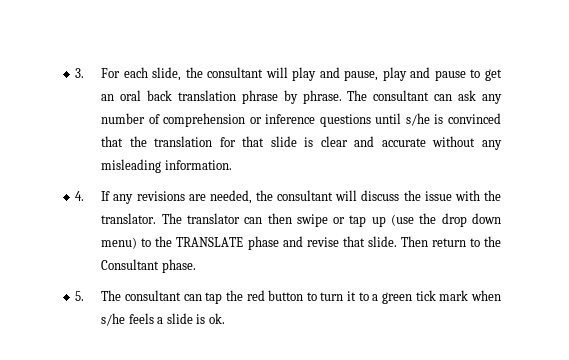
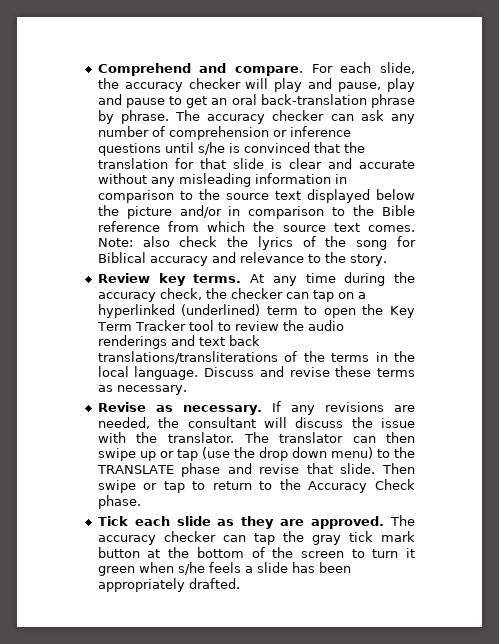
- 3. For each slide, the consultant will play and pause, play and pause to get an oral back translation phrase by phrase.
+ Comprehend and compare. For each slide, the accuracy checker will play and pause, play and pause to get an oral back-translation phrase by phrase.
- The consultant can ask any number of comprehension or inference questions until s/he is convinced that the translation for that slide is clear and accurate without any misleading information.
- 4. If any revisions are needed, the consultant will discuss the issue with the translator.
+ The accuracy checker can ask any number of comprehension or inference questions until s/he is convinced that the translation for that slide is clear and accurate without any misleading information in comparison to the source text displayed below the picture and/or in comparison to the Bible reference from which the source text comes. Note: also check the lyrics of the song for Biblical accuracy and relevance to the story.
+ Review key terms. At any time during the accuracy check, the checker can tap on a hyperlinked (underlined) term to open the Key Term Tracker tool to review the audio renderings and text back translations/transliterations of the terms in the local language. Discuss and revise these terms as necessary.
+ Revise as necessary. If any revisions are needed, the consultant will discuss the issue with the translator.
- The translator can then swipe or tap up (use the drop down menu) to the TRANSLATE phase and revise that slide.
+ The translator can then swipe up or tap (use the drop down menu) to the TRANSLATE phase and revise that slide.
- Then return to the Consultant phase.
+ Then swipe or tap to return to the Accuracy Check phase.
- 5. The consultant can tap the red button to turn it to a green tick mark when s/he feels a slide is ok.
+ Tick each slide as they are approved. The accuracy checker can tap the gray tick mark button at the bottom of the screen to turn it green when s/he feels a slide has been appropriately drafted.

